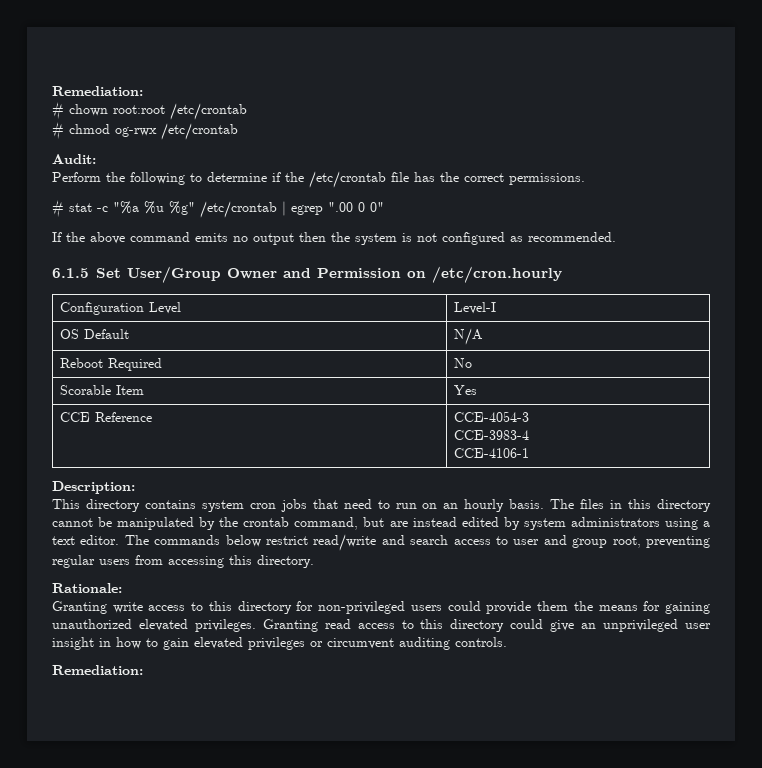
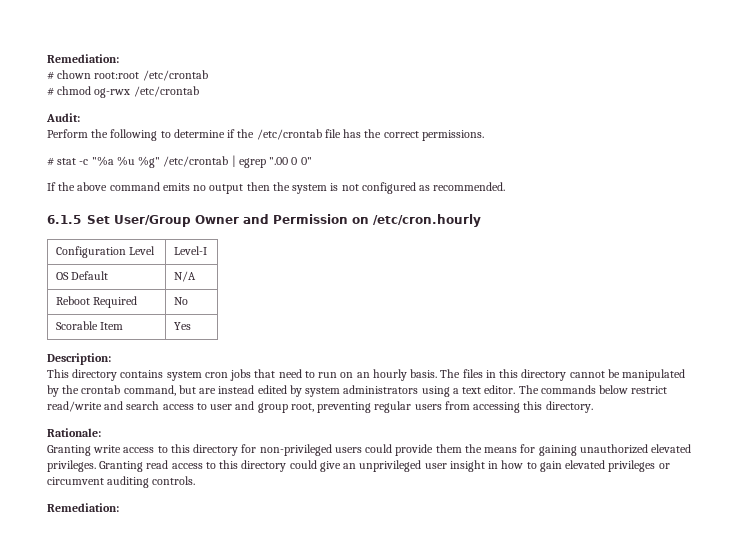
- CCE Reference | CCE-4054-3
- CCE-3983-4
- CCE-4106-1

